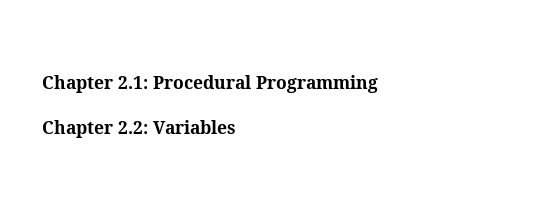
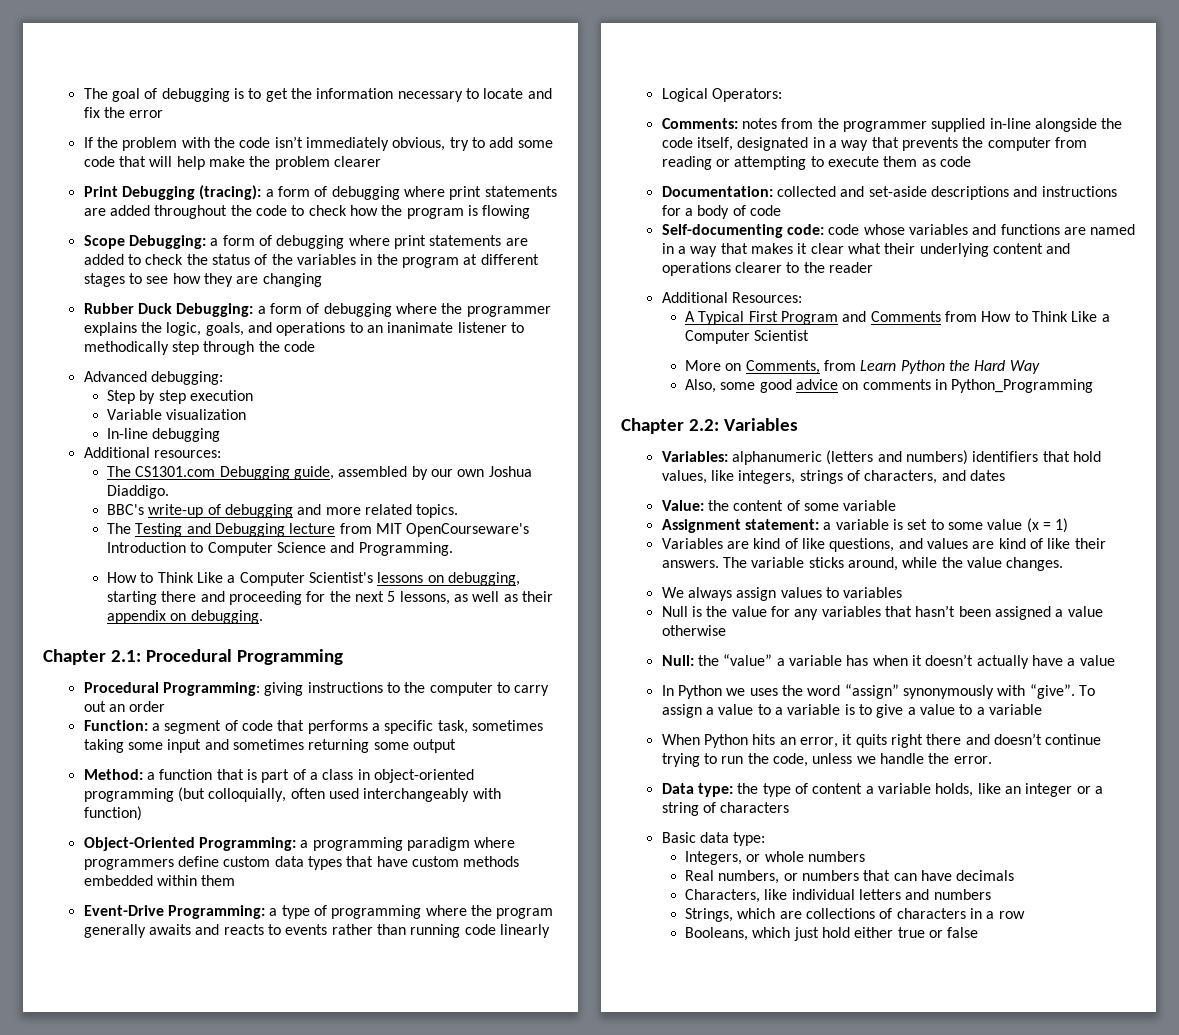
+ The goal of debugging is to get the information necessary to locate and fix the error
+ If the problem with the code isn’t immediately obvious, try to add some code that will help make the problem clearer
+ Print Debugging (tracing): a form of debugging where print statements are added throughout the code to check how the program is flowing
+ Scope Debugging: a form of debugging where print statements are added to check the status of the variables in the program at different stages to see how they are changing
+ Rubber Duck Debugging: a form of debugging where the programmer explains the logic, goals, and operations to an inanimate listener to methodically step through the code
+ Advanced debugging:
+ Step by step execution
+ Variable visualization
+ In-line debugging
+ Additional resources:
+ The CS1301.com Debugging guide, assembled by our own Joshua Diaddigo.
+ BBC's write-up of debugging and more related topics.
+ The Testing and Debugging lecture from MIT OpenCourseware's Introduction to Computer Science and Programming.
+ How to Think Like a Computer Scientist's lessons on debugging, starting there and proceeding for the next 5 lessons, as well as their appendix on debugging.
  Chapter 2.1: Procedural Programming
+ Procedural Programming: giving instructions to the computer to carry out an order
+ Function: a segment of code that performs a specific task, sometimes taking some input and sometimes returning some output
+ Method: a function that is part of a class in object-oriented programming (but colloquially, often used interchangeably with function)
+ Object-Oriented Programming: a programming paradigm where programmers define custom data types that have custom methods embedded within them
+ Event-Drive Programming: a type of programming where the program generally awaits and reacts to events rather than running code linearly
+ Logical Operators:
+ Comments: notes from the programmer supplied in-line alongside the code itself, designated in a way that prevents the computer from reading or attempting to execute them as code
+ Documentation: collected and set-aside descriptions and instructions for a body of code
+ Self-documenting code: code whose variables and functions are named in a way that makes it clear what their underlying content and operations clearer to the reader
+ Additional Resources:
+ A Typical First Program and Comments from How to Think Like a Computer Scientist
+ More on Comments, from Learn Python the Hard Way
+ Also, some good advice on comments in Python_Programming
  Chapter 2.2: Variables
+ Variables: alphanumeric (letters and numbers) identifiers that hold values, like integers, strings of characters, and dates
+ Value: the content of some variable
+ Assignment statement: a variable is set to some value (x = 1)
+ Variables are kind of like questions, and values are kind of like their answers. The variable sticks around, while the value changes.
+ We always assign values to variables
+ Null is the value for any variables that hasn’t been assigned a value otherwise
+ Null: the “value” a variable has when it doesn’t actually have a value
+ In Python we uses the word “assign” synonymously with “give”. To assign a value to a variable is to give a value to a variable
+ When Python hits an error, it quits right there and doesn’t continue trying to run the code, unless we handle the error.
+ Data type: the type of content a variable holds, like an integer or a string of characters
+ Basic data type:
+ Integers, or whole numbers
+ Real numbers, or numbers that can have decimals
+ Characters, like individual letters and numbers
+ Strings, which are collections of characters in a row
+ Booleans, which just hold either true or false

